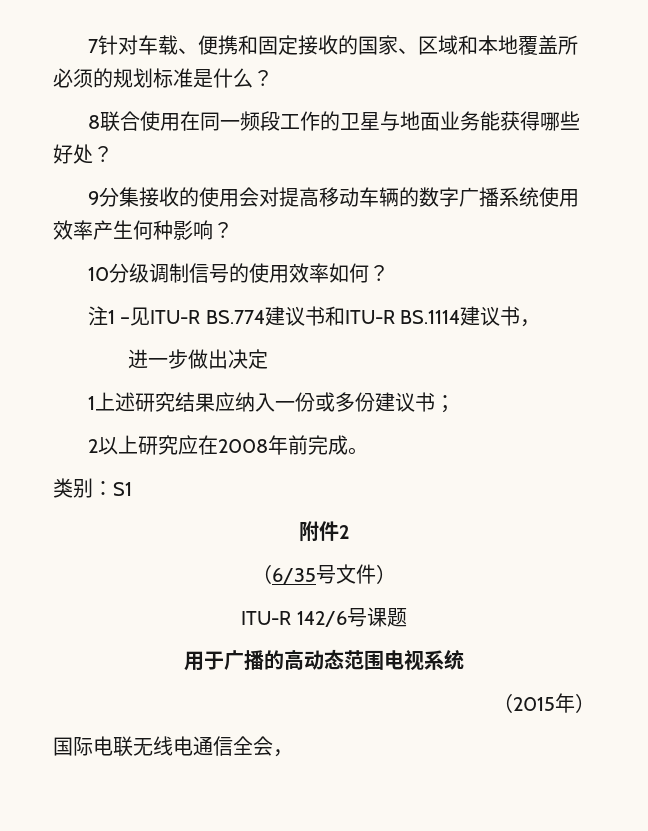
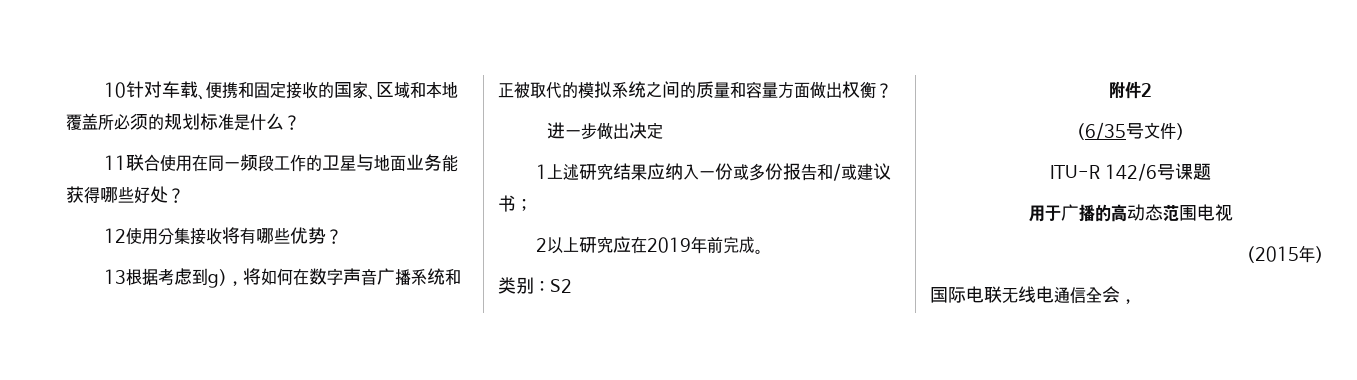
- 7针对车载、便携和固定接收的国家、区域和本地覆盖所必须的规划标准是什么？
+ 10针对车载、便携和固定接收的国家、区域和本地覆盖所必须的规划标准是什么？
- 8联合使用在同一频段工作的卫星与地面业务能获得哪些好处？
+ 11联合使用在同一频段工作的卫星与地面业务能获得哪些好处？
- 9分集接收的使用会对提高移动车辆的数字广播系统使用效率产生何种影响？
- 10分级调制信号的使用效率如何？
- 注1 –见ITU-R BS.774建议书和ITU-R BS.1114建议书，
+ 12使用分集接收将有哪些优势？
+ 13根据考虑到g)，将如何在数字声音广播系统和正被取代的模拟系统之间的质量和容量方面做出权衡？
- 1上述研究结果应纳入一份或多份建议书；
+ 1上述研究结果应纳入一份或多份报告和/或建议书；
- 2以上研究应在2008年前完成。
+ 2以上研究应在2019年前完成。
- 类别：S1
+ 类别：S2
- 用于广播的高动态范围电视系统
+ 用于广播的高动态范围电视

